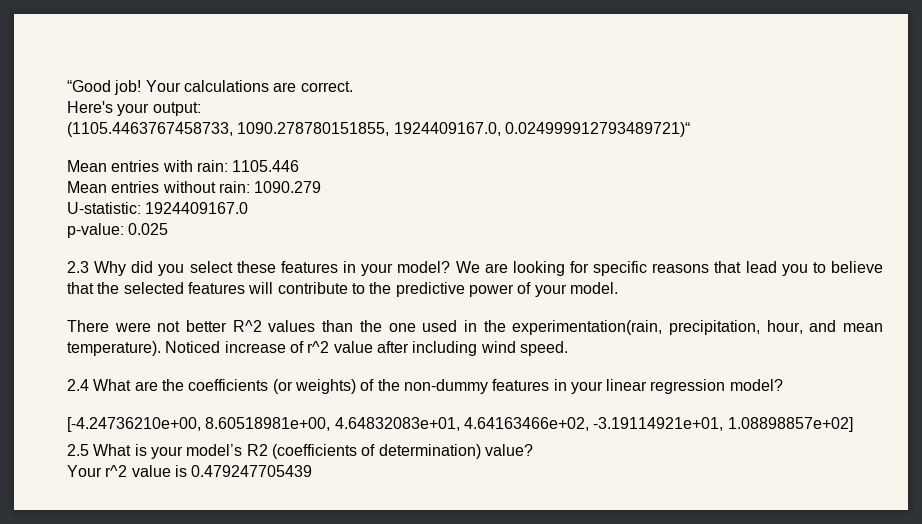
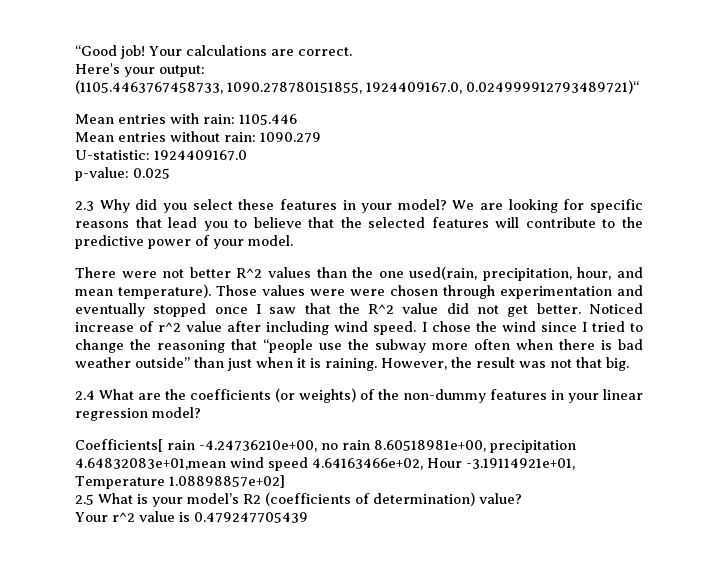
- There were not better R^2 values than the one used in the experimentation(rain, precipitation, hour, and mean temperature).
+ There were not better R^2 values than the one used(rain, precipitation, hour, and mean temperature).
+ Those values were were chosen through experimentation and eventually stopped once I saw that the R^2 value did not get better.
+ I chose the wind since I tried to change the reasoning that “people use the subway more often when there is bad weather outside” than just when it is raining. However, the result was not that big.
- [-4.24736210e+00, 8.60518981e+00, 4.64832083e+01, 4.64163466e+02, -3.19114921e+01, 1.08898857e+02]
+ Coefficients[ rain -4.24736210e+00, no rain 8.60518981e+00, precipitation 4.64832083e+01,mean wind speed 4.64163466e+02, Hour -3.19114921e+01, Temperature 1.08898857e+02]

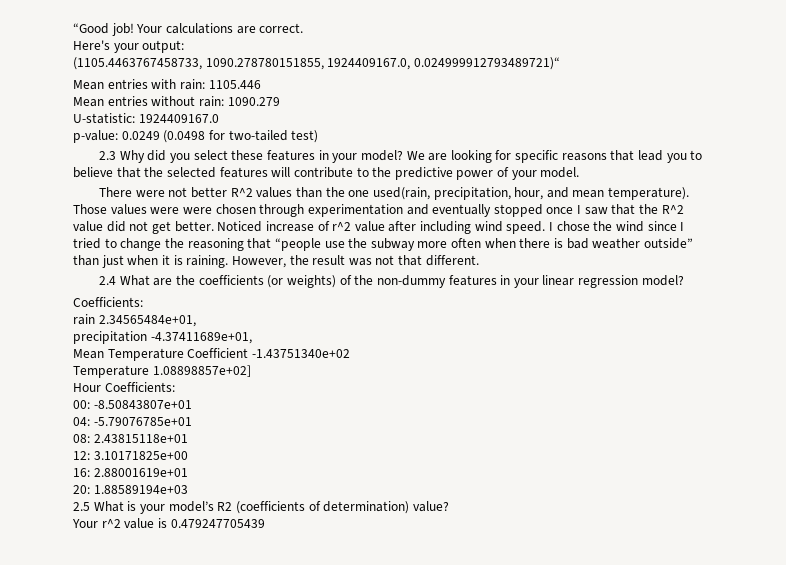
- p-value: 0.025
+ p-value: 0.0249 (0.0498 for two-tailed test)
- However, the result was not that big.
+ However, the result was not that different.
  2.4 What are the coefficients (or weights) of the non-dummy features in your linear regression model?
- Coefficients[ rain -4.24736210e+00, no rain 8.60518981e+00, precipitation 4.64832083e+01,mean wind speed 4.64163466e+02, Hour -3.19114921e+01, Temperature 1.08898857e+02]
+ Coefficients:
+ rain 2.34565484e+01,
+ precipitation -4.37411689e+01,
+ Mean Temperature Coefficient -1.43751340e+02
+ Temperature 1.08898857e+02]
+ Hour Coefficients:
+ 00: -8.50843807e+01
+ 04: -5.79076785e+01
+ 08: 2.43815118e+01
+ 12: 3.10171825e+00
+ 16: 2.88001619e+01
+ 20: 1.88589194e+03

